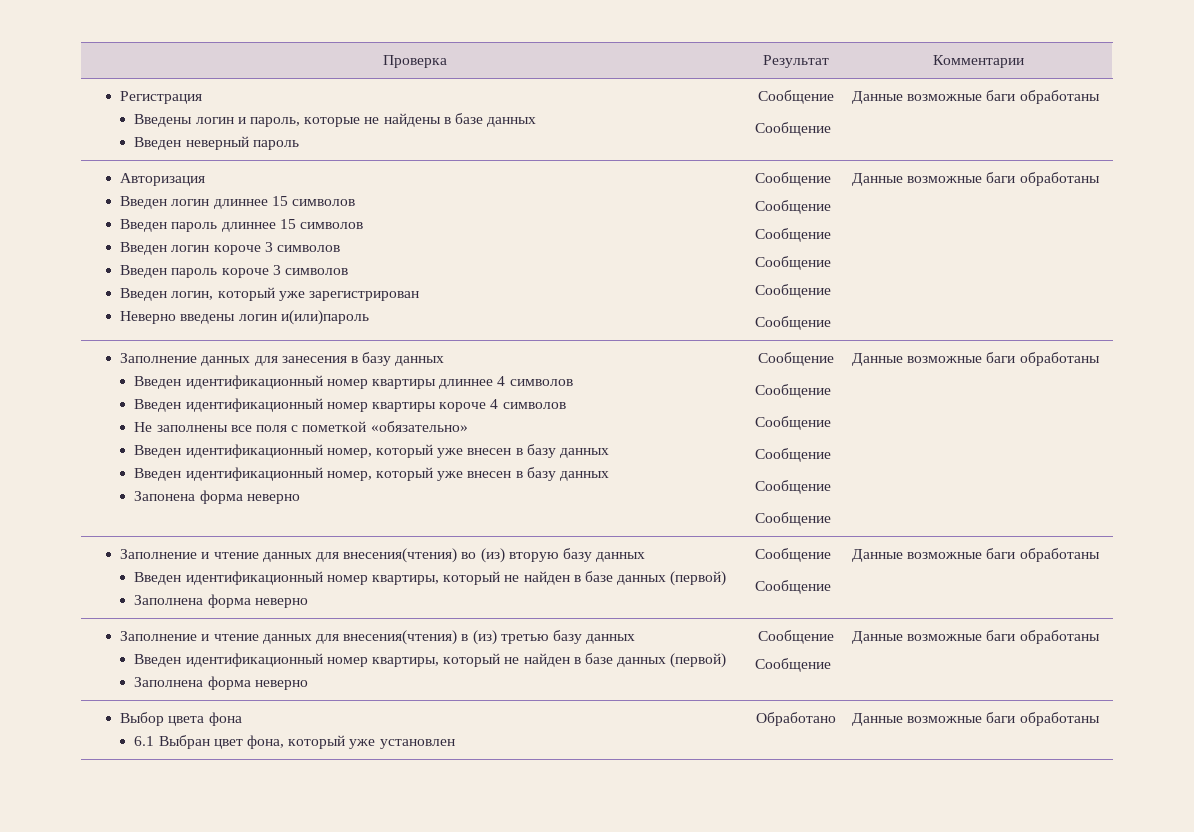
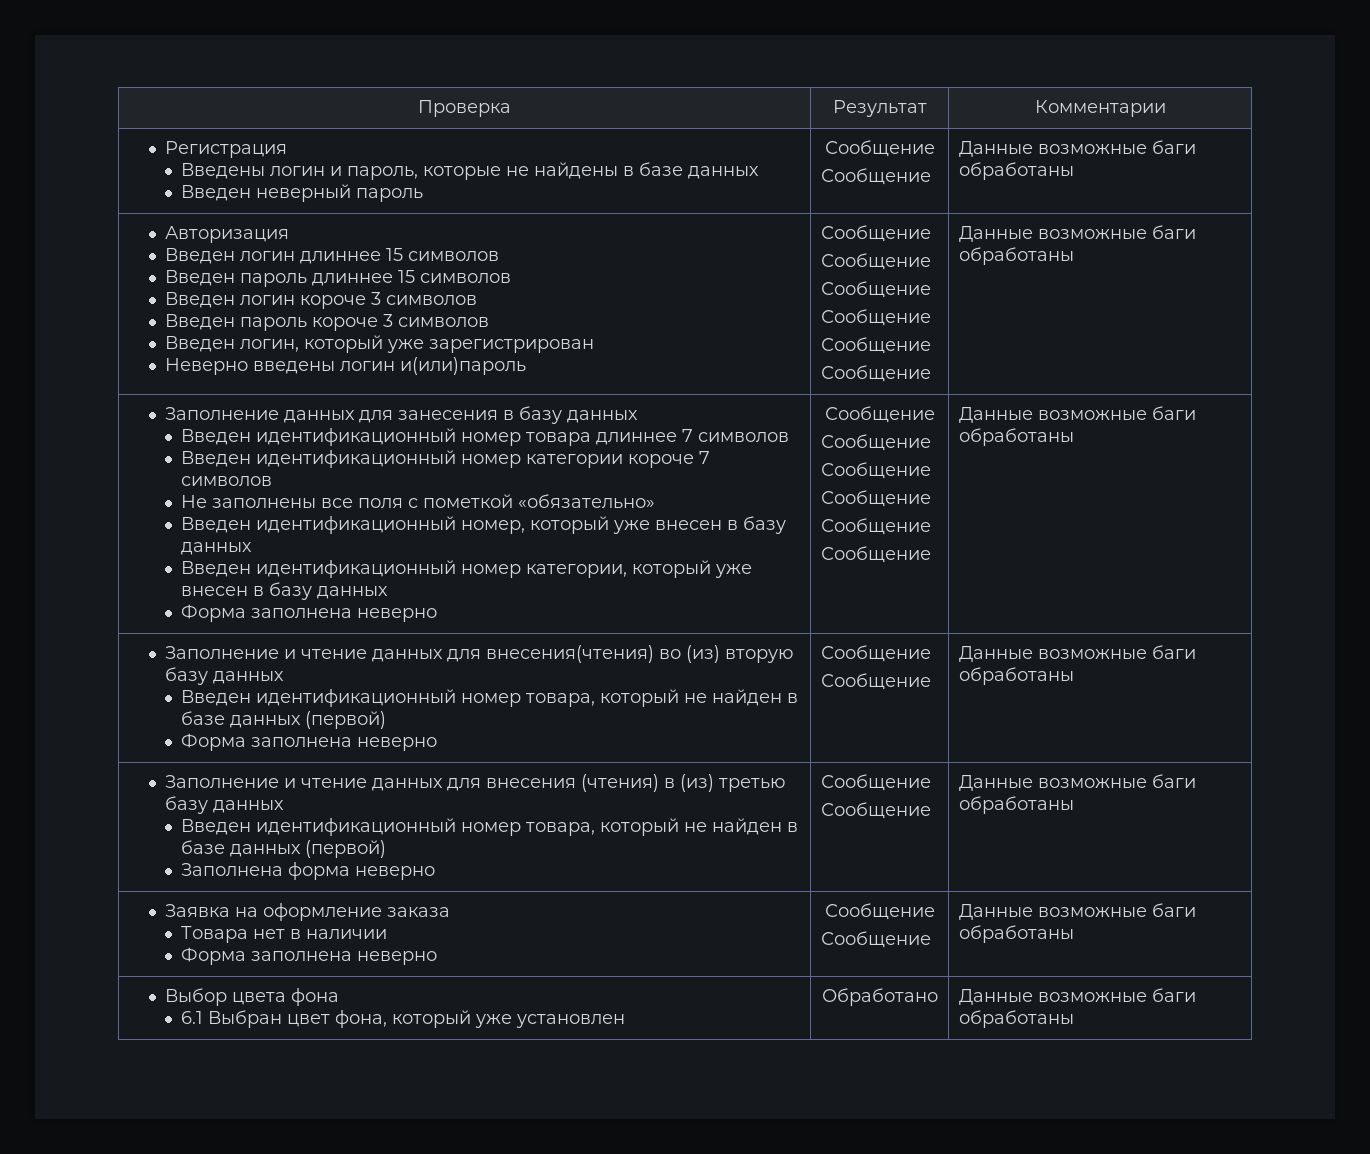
- Введен идентификационный номер квартиры длиннее 4 символов
+ Введен идентификационный номер товара длиннее 7 символов
- Введен идентификационный номер квартиры короче 4 символов
+ Введен идентификационный номер категории короче 7 символов
  Не заполнены все поля с пометкой «обязательно»
  Введен идентификационный номер, который уже внесен в базу данных
- Введен идентификационный номер, который уже внесен в базу данных
- Запонена форма неверно
+ Введен идентификационный номер категории, который уже внесен в базу данных
+ Форма заполнена неверно
  Заполнение и чтение данных для внесения(чтения) во (из) вторую базу данных
- Введен идентификационный номер квартиры, который не найден в базе данных (первой)
+ Введен идентификационный номер товара, который не найден в базе данных (первой)
+ Форма заполнена неверно | Сообщение
+ Сообщение | Данные возможные баги обработаны
+ Заполнение и чтение данных для внесения (чтения) в (из) третью базу данных
+ Введен идентификационный номер товара, который не найден в базе данных (первой)
- Заполнение и чтение данных для внесения(чтения) в (из) третью базу данных
- Введен идентификационный номер квартиры, который не найден в базе данных (первой)
- Заполнена форма неверно | Сообщение
+ Заявка на оформление заказа
+ Товара нет в наличии
+ Форма заполнена неверно | Сообщение

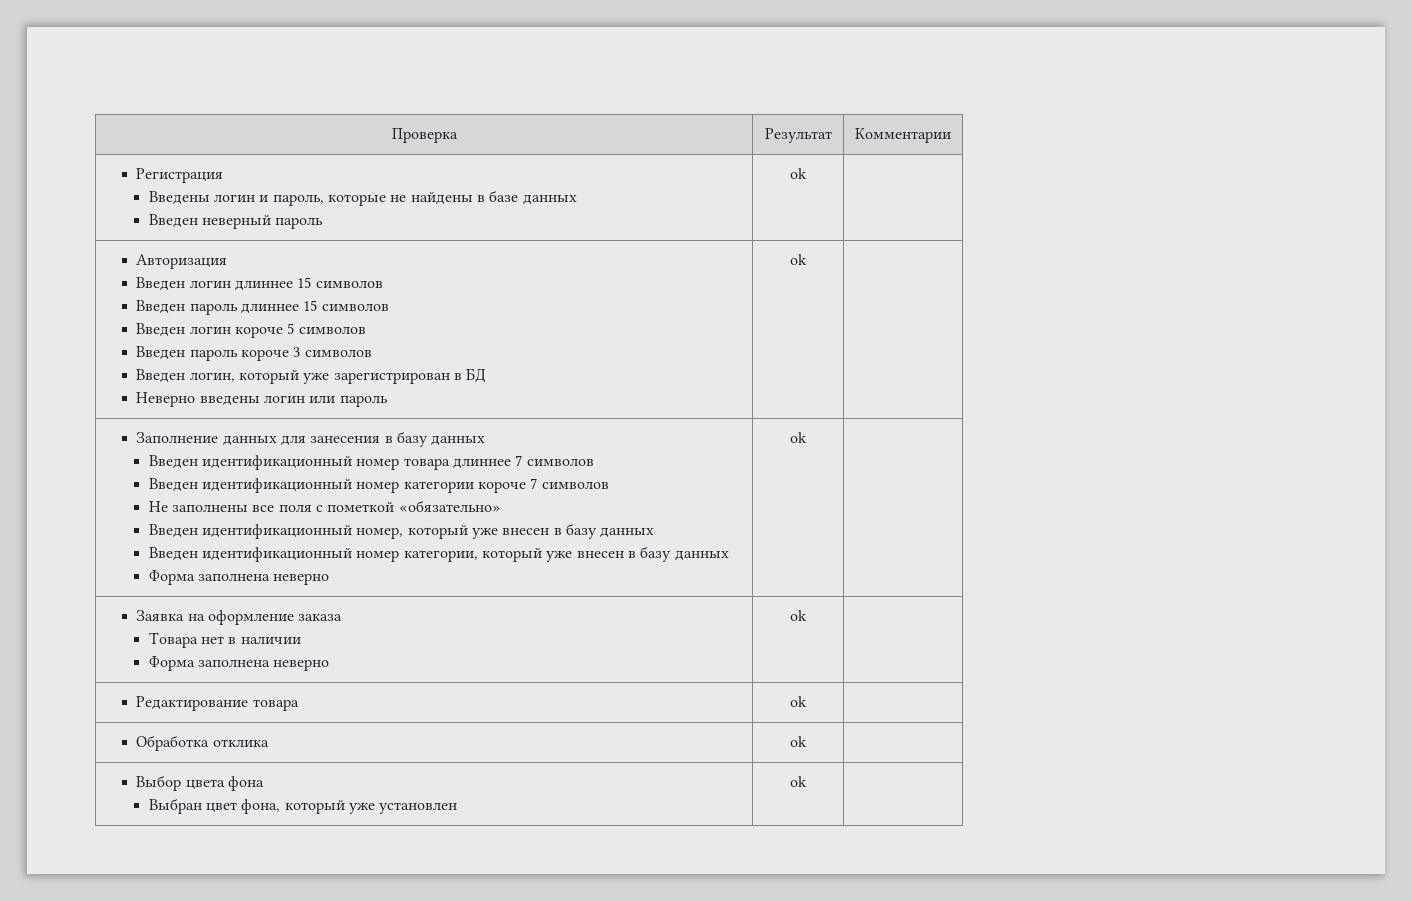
  Регистрация
  Введены логин и пароль, которые не найдены в базе данных
- Введен неверный пароль | Сообщение
- Сообщение | Данные возможные баги обработаны
+ Введен неверный пароль | ok |
  Авторизация
  Введен логин длиннее 15 символов
  Введен пароль длиннее 15 символов
- Введен логин короче 3 символов
+ Введен логин короче 5 символов
  Введен пароль короче 3 символов
- Введен логин, который уже зарегистрирован
- Неверно введены логин и(или)пароль | Сообщение
- Сообщение
- Сообщение
- Сообщение
- Сообщение
- Сообщение | Данные возможные баги обработаны
+ Введен логин, который уже зарегистрирован в БД
+ Неверно введены логин или пароль | ok |
  Введен идентификационный номер категории, который уже внесен в базу данных
- Форма заполнена неверно | Сообщение
- Сообщение
- Сообщение
- Сообщение
- Сообщение
- Сообщение | Данные возможные баги обработаны
- Заполнение и чтение данных для внесения(чтения) во (из) вторую базу данных
- Введен идентификационный номер товара, который не найден в базе данных (первой)
- Форма заполнена неверно | Сообщение
- Сообщение | Данные возможные баги обработаны
- Заполнение и чтение данных для внесения (чтения) в (из) третью базу данных
- Введен идентификационный номер товара, который не найден в базе данных (первой)
- Заполнена форма неверно | Сообщение
- Сообщение | Данные возможные баги обработаны
+ Форма заполнена неверно | ok
  Заявка на оформление заказа
  Товара нет в наличии
- Форма заполнена неверно | Сообщение
- Сообщение | Данные возможные баги обработаны
+ Форма заполнена неверно | ok |
+ Редактирование товара | ok |
+ Обработка отклика | ok |
  Выбор цвета фона
- 6.1 Выбран цвет фона, который уже установлен | Обработано | Данные возможные баги обработаны
+ Выбран цвет фона, который уже установлен | ok |

